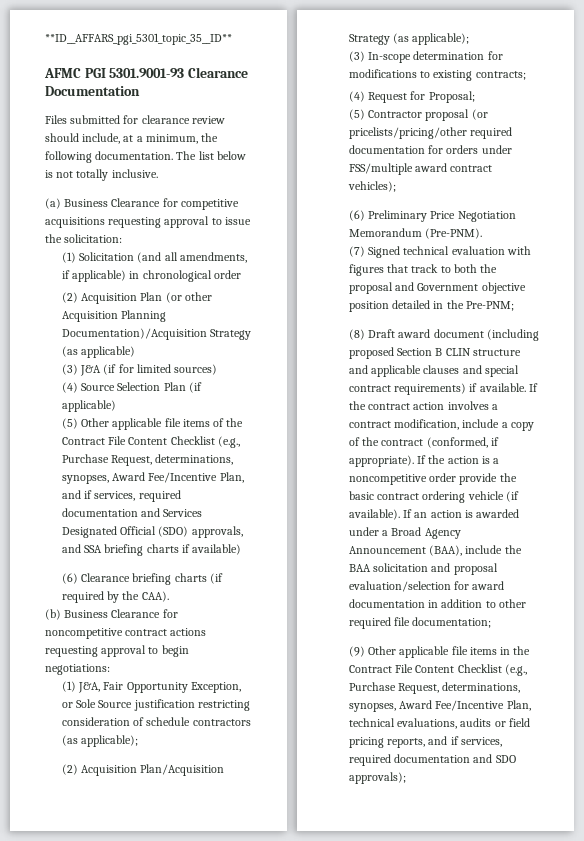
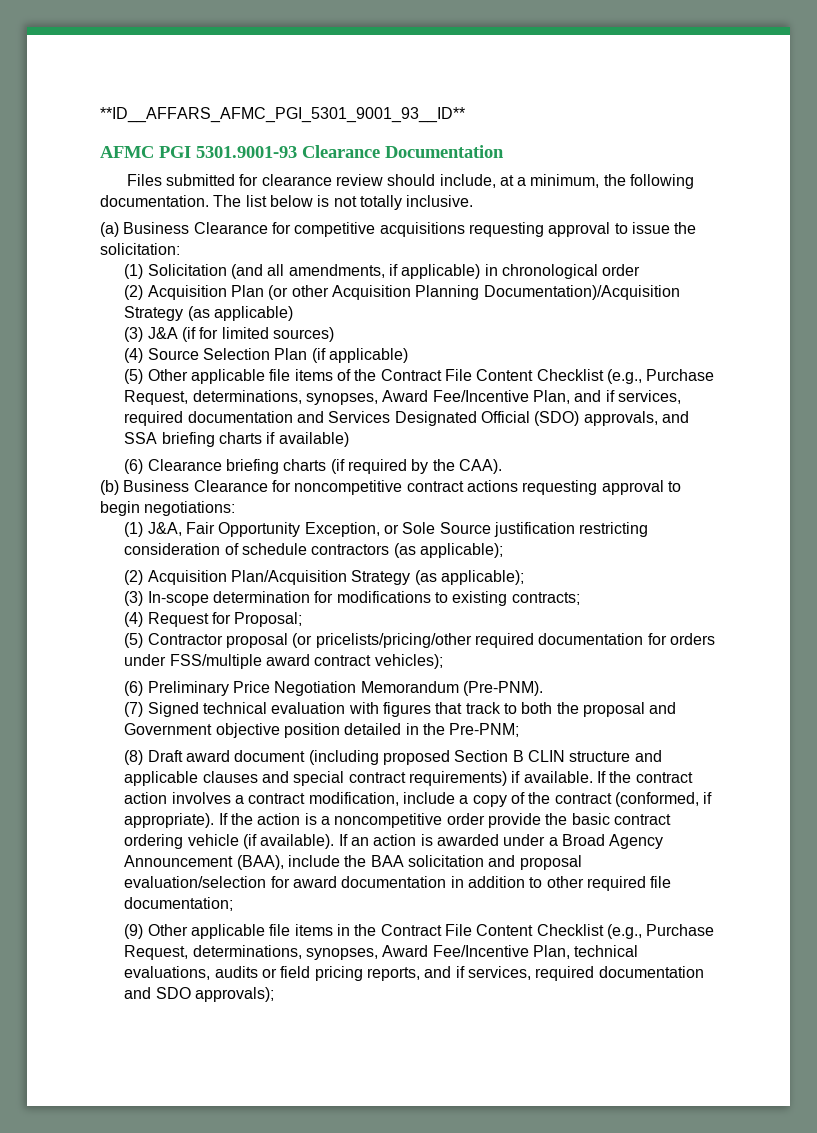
- **ID__AFFARS_pgi_5301_topic_35__ID**
+ **ID__AFFARS_AFMC_PGI_5301_9001_93__ID**

